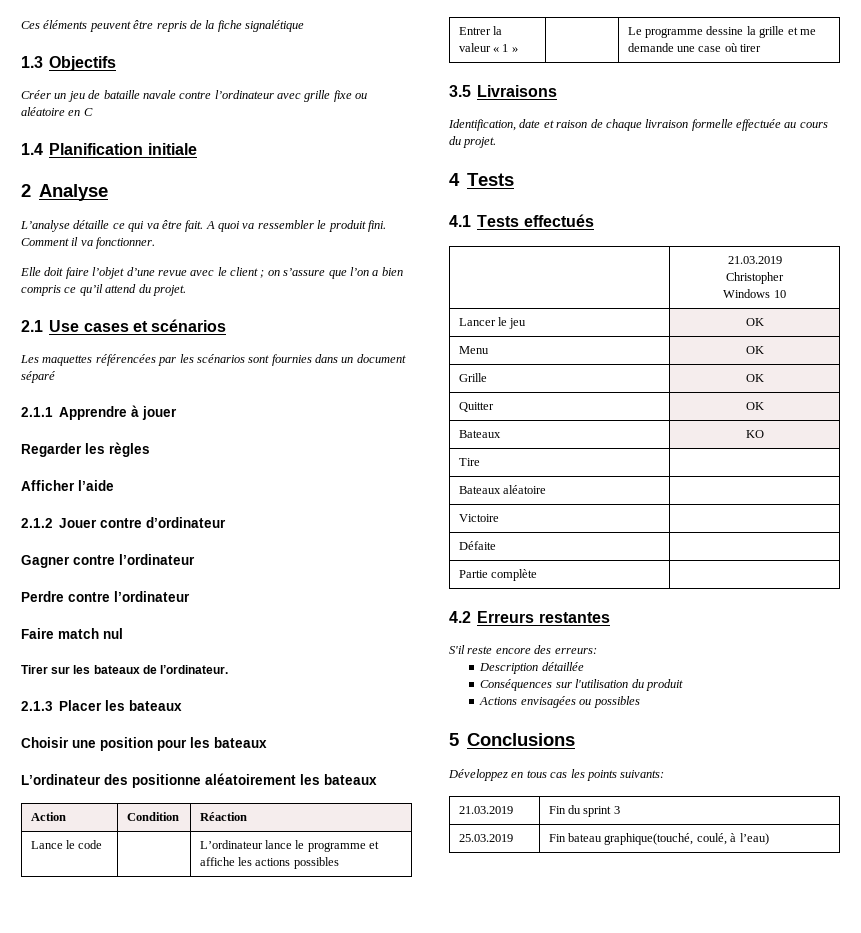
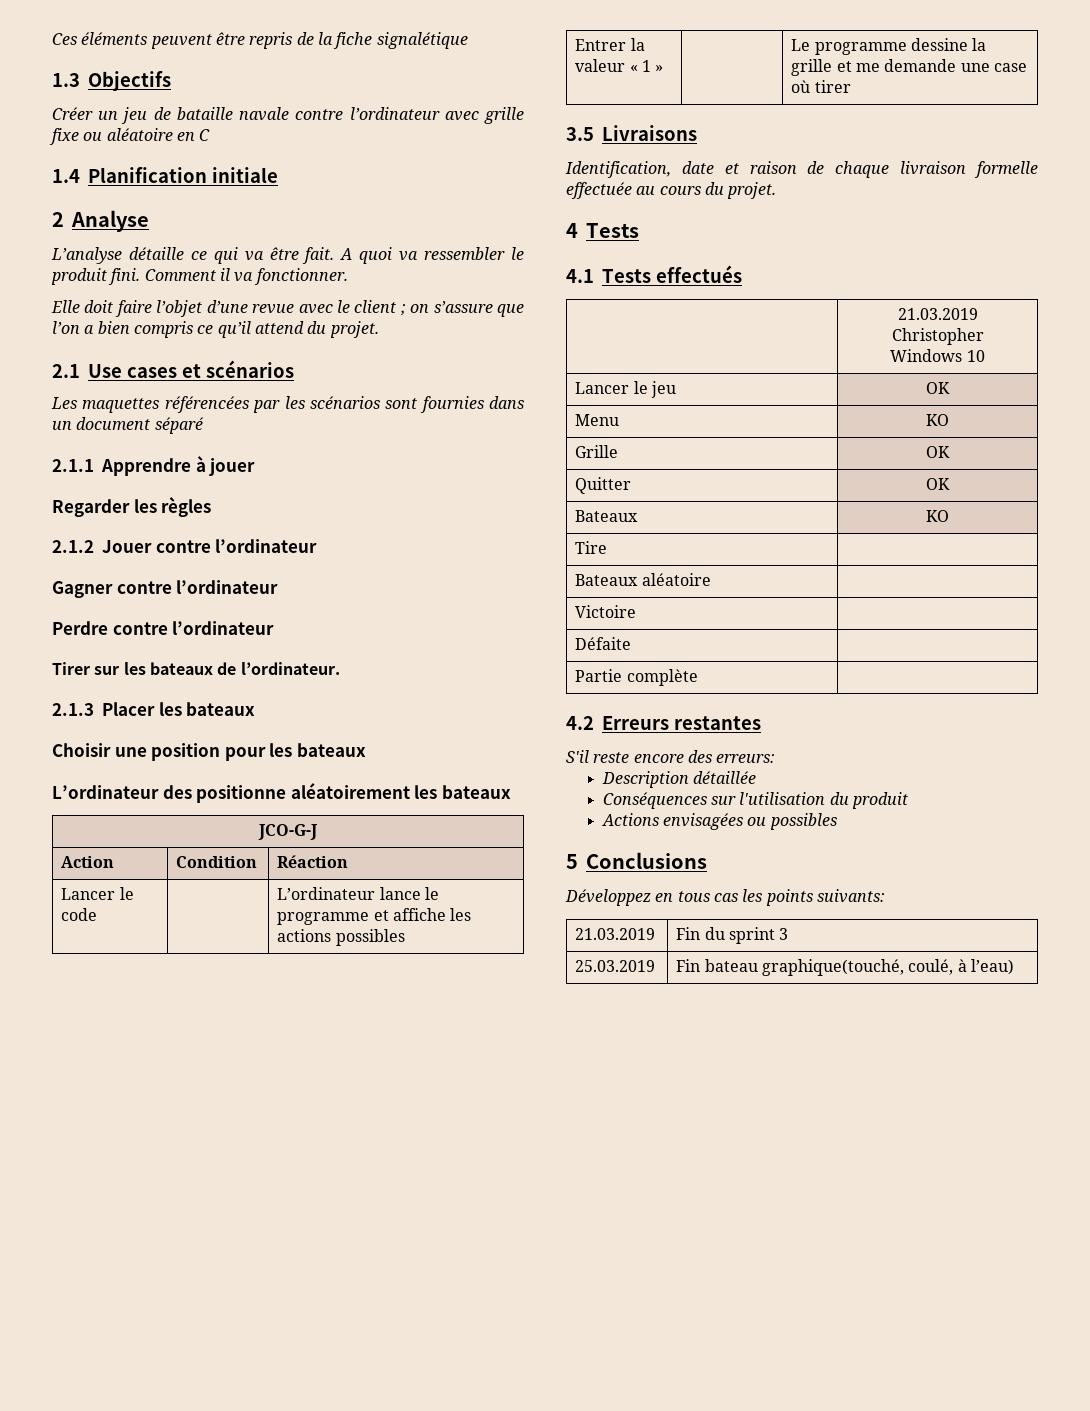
- Afficher l’aide
- 2.1.2 Jouer contre d’ordinateur
+ 2.1.2 Jouer contre l’ordinateur
- Faire match nul
+ JCO-G-J
- Lance le code | | L’ordinateur lance le programme et affiche les actions possibles
+ Lancer le code | | L’ordinateur lance le programme et affiche les actions possibles
- Menu | OK
+ Menu | KO

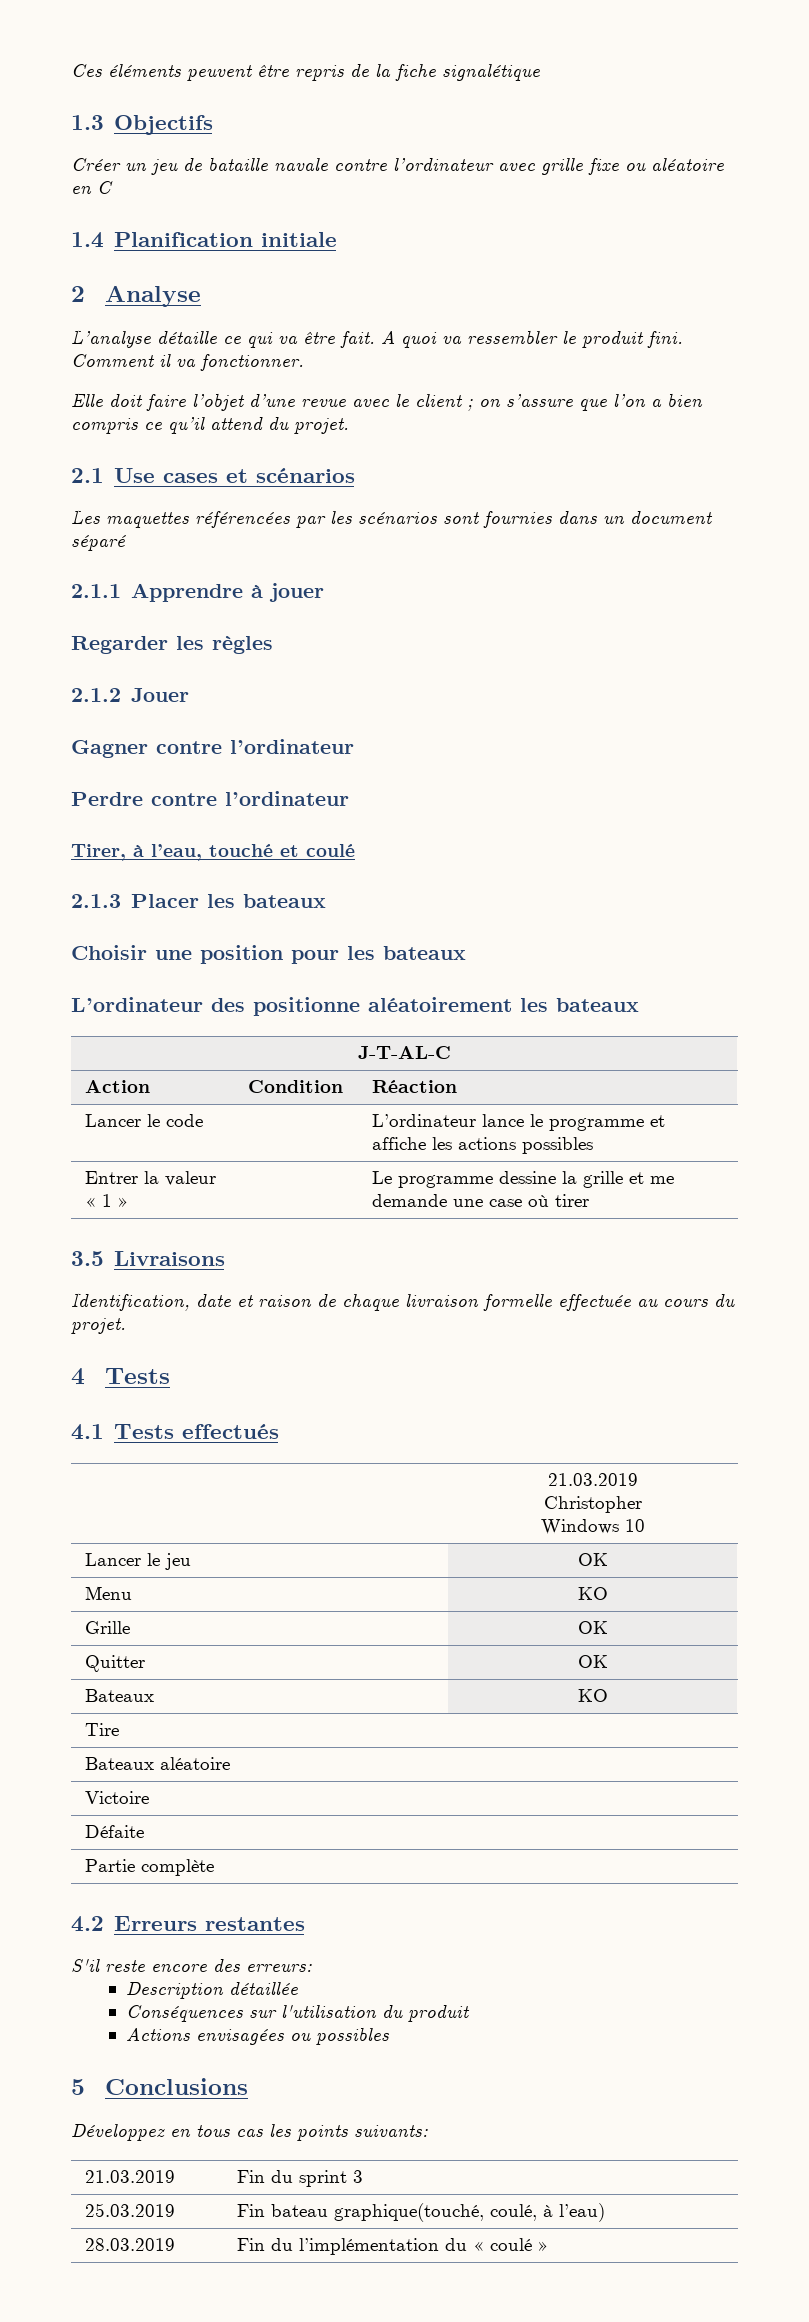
- 2.1.2 Jouer contre l’ordinateur
+ 2.1.2 Jouer
- Tirer sur les bateaux de l’ordinateur.
+ Tirer, à l’eau, touché et coulé
- JCO-G-J
+ J-T-AL-C
+ 28.03.2019 | Fin du l’implémentation du « coulé »

